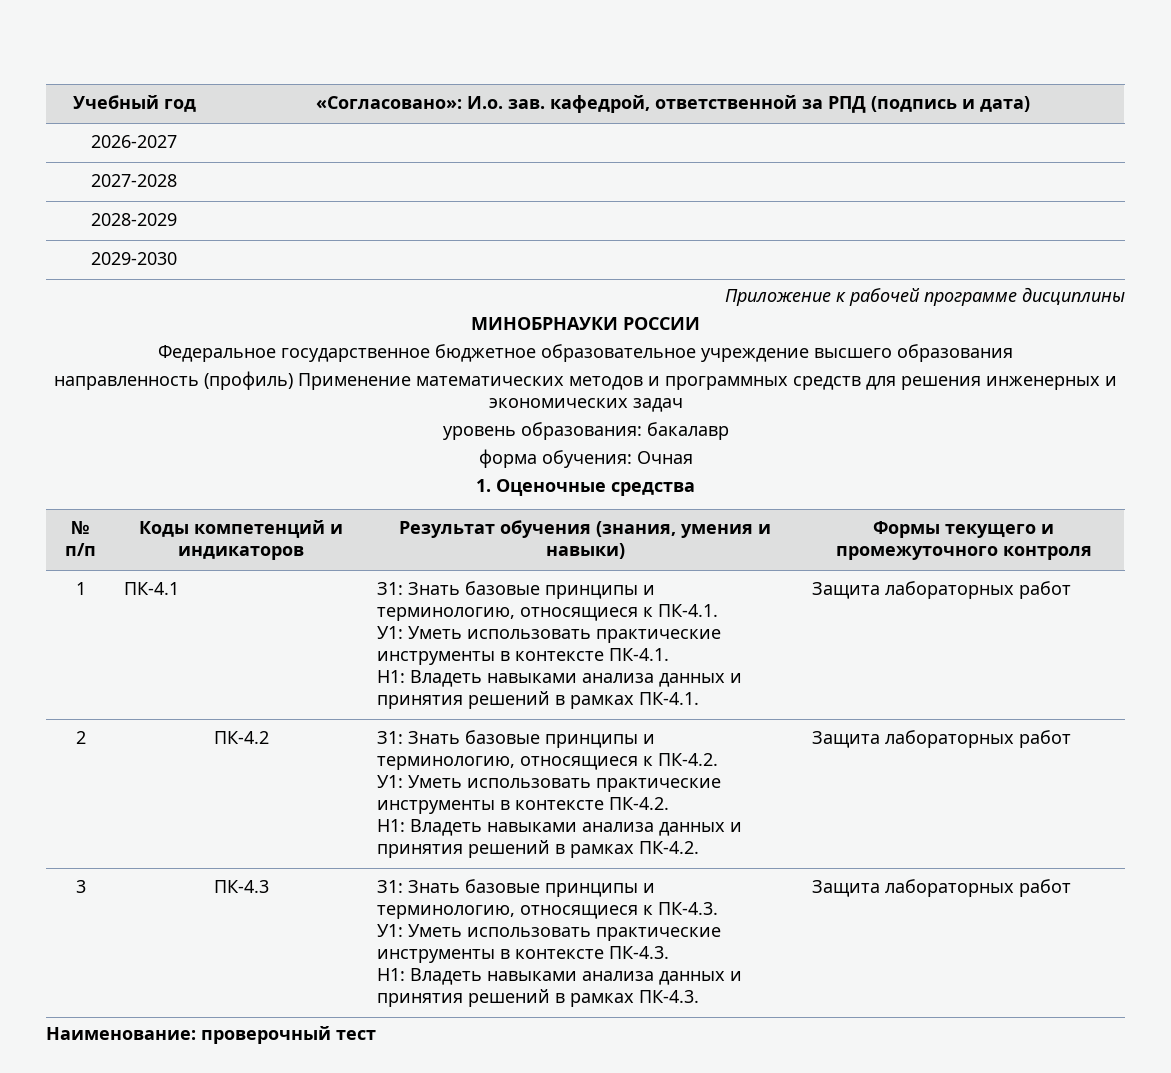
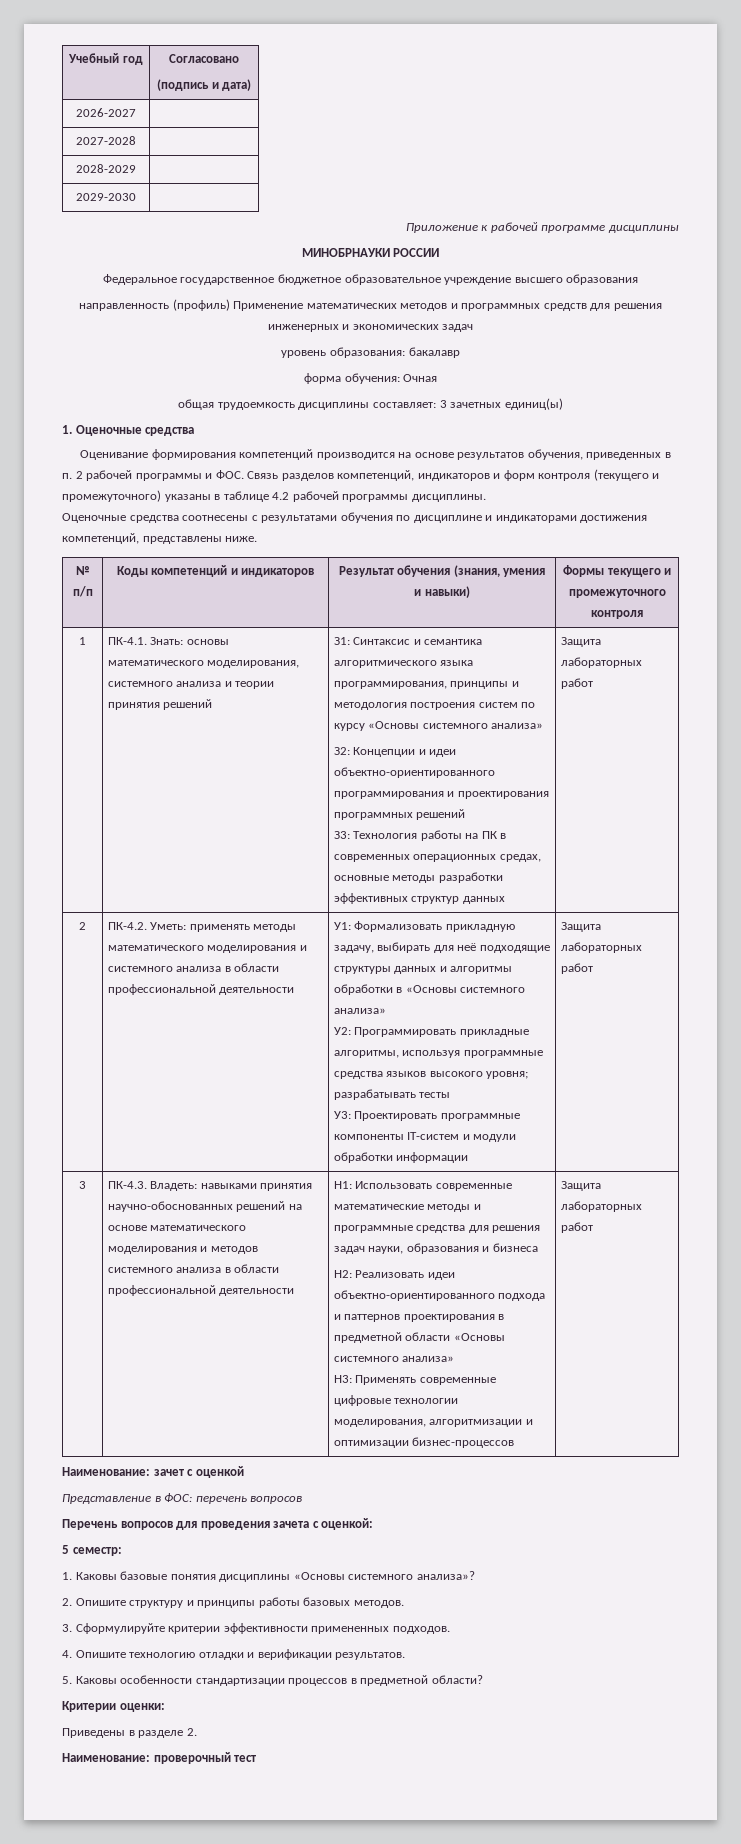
- Учебный год | «Согласовано»: И.о. зав. кафедрой, ответственной за РПД (подпись и дата)
+ Учебный год | Согласовано
+ (подпись и дата)
+ общая трудоемкость дисциплины составляет: 3 зачетных единиц(ы)
  1. Оценочные средства
+ Оценивание формирования компетенций производится на основе результатов обучения, приведенных в п. 2 рабочей программы и ФОС. Связь разделов компетенций, индикаторов и форм контроля (текущего и промежуточного) указаны в таблице 4.2 рабочей программы дисциплины.
+ Оценочные средства соотнесены с результатами обучения по дисциплине и индикаторами достижения компетенций, представлены ниже.
- ПК-4.1 | З1: Знать базовые принципы и терминологию, относящиеся к ПК-4.1.
- У1: Уметь использовать практические инструменты в контексте ПК-4.1.
- Н1: Владеть навыками анализа данных и принятия решений в рамках ПК-4.1. | Защита лабораторных работ
- 2 | ПК-4.2 | З1: Знать базовые принципы и терминологию, относящиеся к ПК-4.2.
- У1: Уметь использовать практические инструменты в контексте ПК-4.2.
- Н1: Владеть навыками анализа данных и принятия решений в рамках ПК-4.2. | Защита лабораторных работ
- 3 | ПК-4.3 | З1: Знать базовые принципы и терминологию, относящиеся к ПК-4.3.
- У1: Уметь использовать практические инструменты в контексте ПК-4.3.
- Н1: Владеть навыками анализа данных и принятия решений в рамках ПК-4.3. | Защита лабораторных работ
+ ПК-4.1. Знать: основы математического моделирования, системного анализа и теории принятия решений | З1: Синтаксис и семантика алгоритмического языка программирования, принципы и методология построения систем по курсу «Основы системного анализа»
+ З2: Концепции и идеи объектно-ориентированного программирования и проектирования программных решений
+ З3: Технология работы на ПК в современных операционных средах, основные методы разработки эффективных структур данных | Защита лабораторных работ
+ 2 | ПК-4.2. Уметь: применять методы математического моделирования и системного анализа в области профессиональной деятельности | У1: Формализовать прикладную задачу, выбирать для неё подходящие структуры данных и алгоритмы обработки в «Основы системного анализа»
+ У2: Программировать прикладные алгоритмы, используя программные средства языков высокого уровня; разрабатывать тесты
+ У3: Проектировать программные компоненты IT-систем и модули обработки информации | Защита лабораторных работ
+ 3 | ПК-4.3. Владеть: навыками принятия научно-обоснованных решений на основе математического моделирования и методов системного анализа в области профессиональной деятельности | Н1: Использовать современные математические методы и программные средства для решения задач науки, образования и бизнеса
+ Н2: Реализовать идеи объектно-ориентированного подхода и паттернов проектирования в предметной области «Основы системного анализа»
+ Н3: Применять современные цифровые технологии моделирования, алгоритмизации и оптимизации бизнес-процессов | Защита лабораторных работ
+ Наименование: зачет с оценкой
+ Представление в ФОС: перечень вопросов
+ Перечень вопросов для проведения зачета с оценкой:
+ 5 семестр:
+ 1. Каковы базовые понятия дисциплины «Основы системного анализа»?
+ 2. Опишите структуру и принципы работы базовых методов.
+ 3. Сформулируйте критерии эффективности примененных подходов.
+ 4. Опишите технологию отладки и верификации результатов.
+ 5. Каковы особенности стандартизации процессов в предметной области?
+ Критерии оценки:
+ Приведены в разделе 2.

